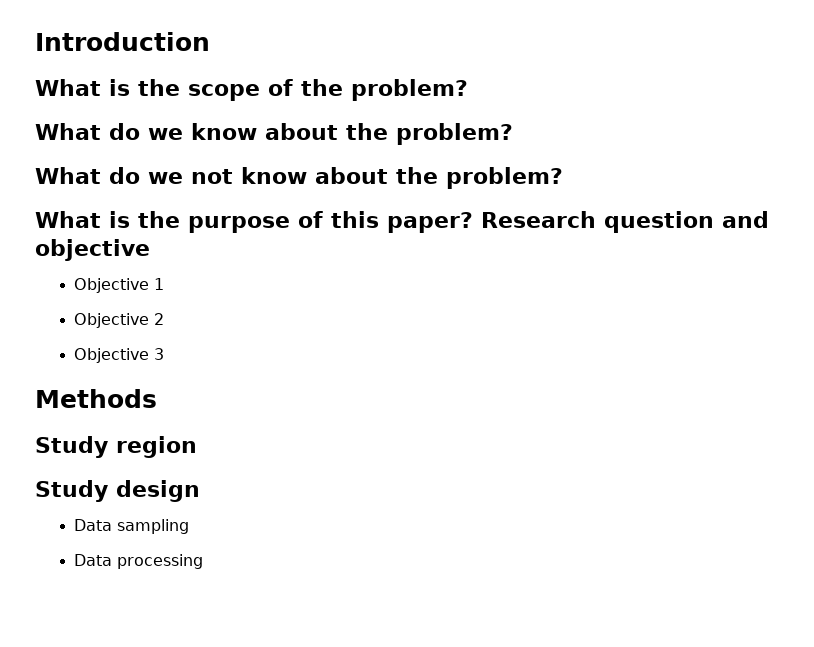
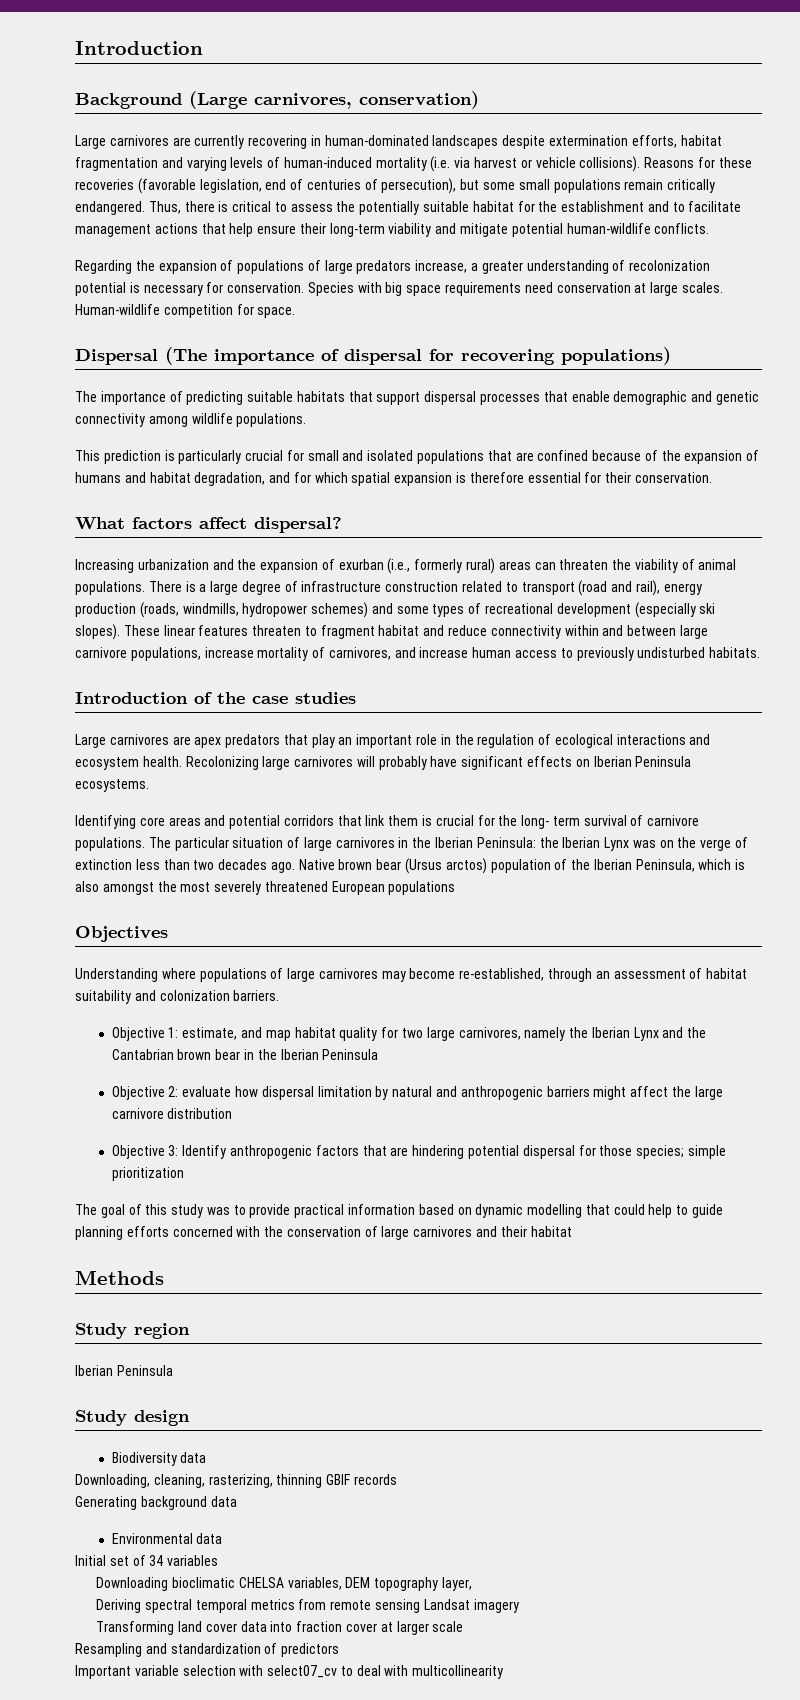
- What is the scope of the problem?
- What do we know about the problem?
- What do we not know about the problem?
- What is the purpose of this paper? Research question and objective
- Objective 1
- Objective 2
- Objective 3
+ Background (Large carnivores, conservation)
+ Large carnivores are currently recovering in human-dominated landscapes despite extermination efforts, habitat fragmentation and varying levels of human-induced mortality (i.e. via harvest or vehicle collisions). Reasons for these recoveries (favorable legislation, end of centuries of persecution), but some small populations remain critically endangered. Thus, there is critical to assess the potentially suitable habitat for the establishment and to facilitate management actions that help ensure their long-term viability and mitigate potential human-wildlife conflicts.
+ Regarding the expansion of populations of large predators increase, a greater understanding of recolonization potential is necessary for conservation. Species with big space requirements need conservation at large scales. Human-wildlife competition for space.
+ Dispersal (The importance of dispersal for recovering populations)
+ The importance of predicting suitable habitats that support dispersal processes that enable demographic and genetic connectivity among wildlife populations.
+ This prediction is particularly crucial for small and isolated populations that are confined because of the expansion of humans and habitat degradation, and for which spatial expansion is therefore essential for their conservation.
+ What factors affect dispersal?
+ Increasing urbanization and the expansion of exurban (i.e., formerly rural) areas can threaten the viability of animal populations. There is a large degree of infrastructure construction related to transport (road and rail), energy production (roads, windmills, hydropower schemes) and some types of recreational development (especially ski slopes). These linear features threaten to fragment habitat and reduce connectivity within and between large carnivore populations, increase mortality of carnivores, and increase human access to previously undisturbed habitats.
+ Introduction of the case studies
+ Large carnivores are apex predators that play an important role in the regulation of ecological interactions and ecosystem health. Recolonizing large carnivores will probably have significant effects on Iberian Peninsula ecosystems.
+ Identifying core areas and potential corridors that link them is crucial for the long- term survival of carnivore populations. The particular situation of large carnivores in the Iberian Peninsula: the Iberian Lynx was on the verge of extinction less than two decades ago. Native brown bear (Ursus arctos) population of the Iberian Peninsula, which is also amongst the most severely threatened European populations
+ Objectives
+ Understanding where populations of large carnivores may become re-established, through an assessment of habitat suitability and colonization barriers.
+ Objective 1: estimate, and map habitat quality for two large carnivores, namely the Iberian Lynx and the Cantabrian brown bear in the Iberian Peninsula
+ Objective 2: evaluate how dispersal limitation by natural and anthropogenic barriers might affect the large carnivore distribution
+ Objective 3: Identify anthropogenic factors that are hindering potential dispersal for those species; simple prioritization
+ The goal of this study was to provide practical information based on dynamic modelling that could help to guide planning efforts concerned with the conservation of large carnivores and their habitat
  Study region
+ Iberian Peninsula
- Data sampling
- Data processing
+ Biodiversity data
+ Downloading, cleaning, rasterizing, thinning GBIF records
+ Generating background data
+ Environmental data
+ Initial set of 34 variables
+ Downloading bioclimatic CHELSA variables, DEM topography layer,
+ Deriving spectral temporal metrics from remote sensing Landsat imagery
+ Transforming land cover data into fraction cover at larger scale
+ Resampling and standardization of predictors
+ Important variable selection with select07_cv to deal with multicollinearity

